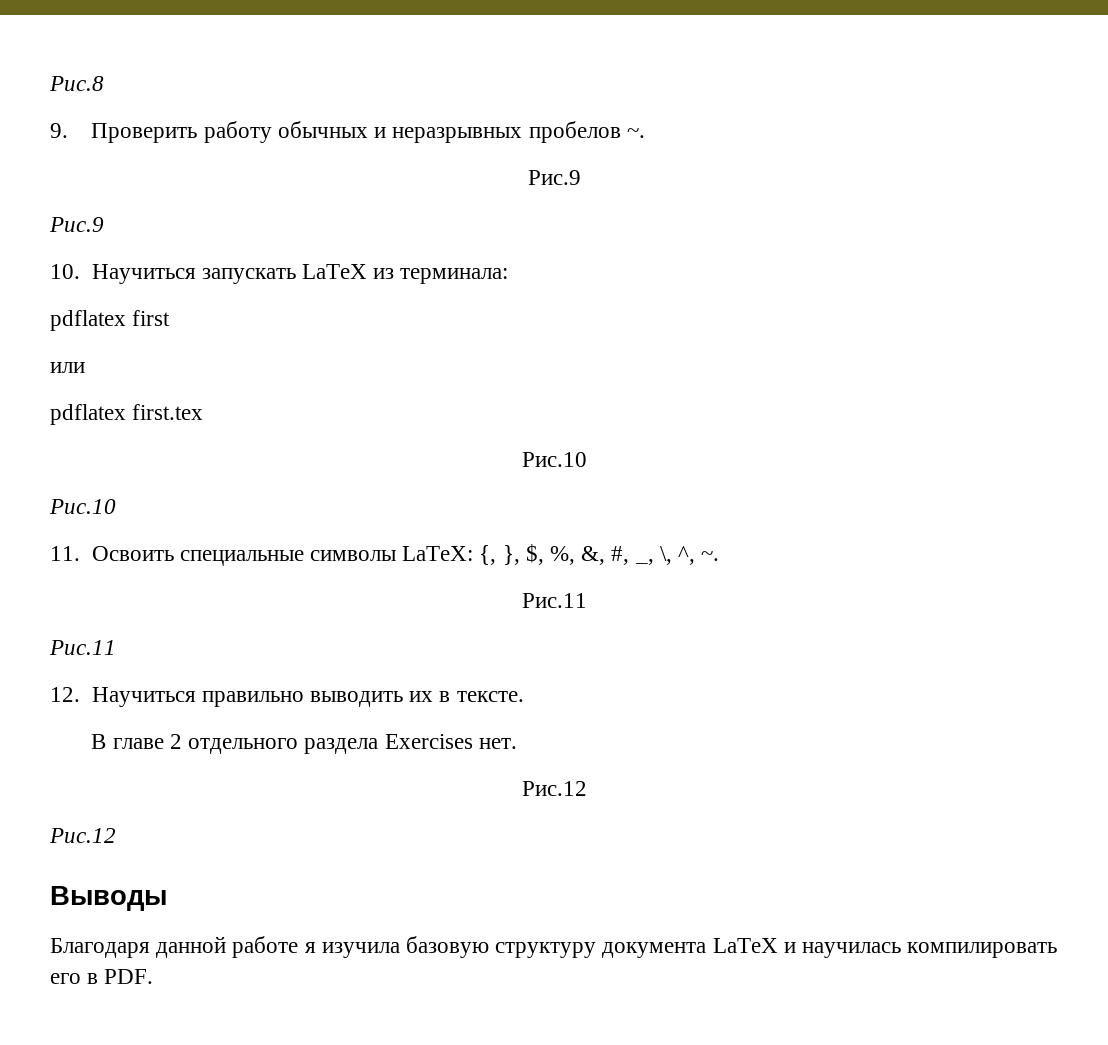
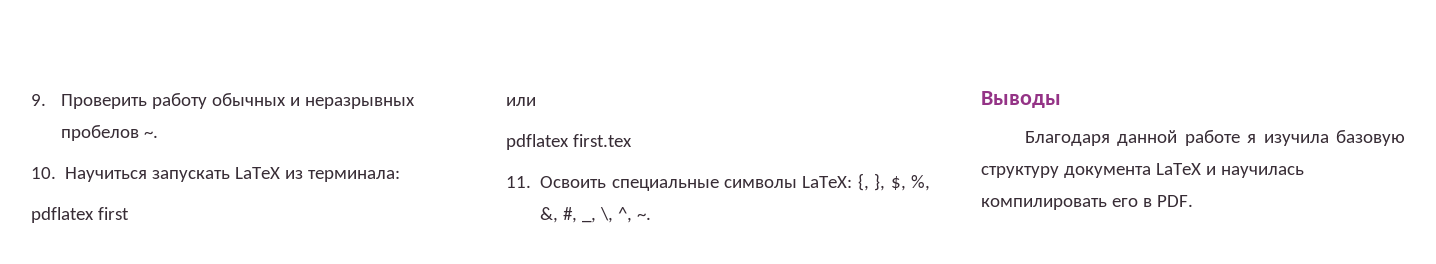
- Рис.8
  9. Проверить работу обычных и неразрывных пробелов ~.
- Рис.9
- Рис.9
  pdflatex first.tex
- Рис.10
- Рис.10
  11. Освоить специальные символы LaTeX: {, }, $, %, &, #, _, \, ^, ~.
- Рис.11
- Рис.11
- 12. Научиться правильно выводить их в тексте.
- В главе 2 отдельного раздела Exercises нет.
- Рис.12
- Рис.12

